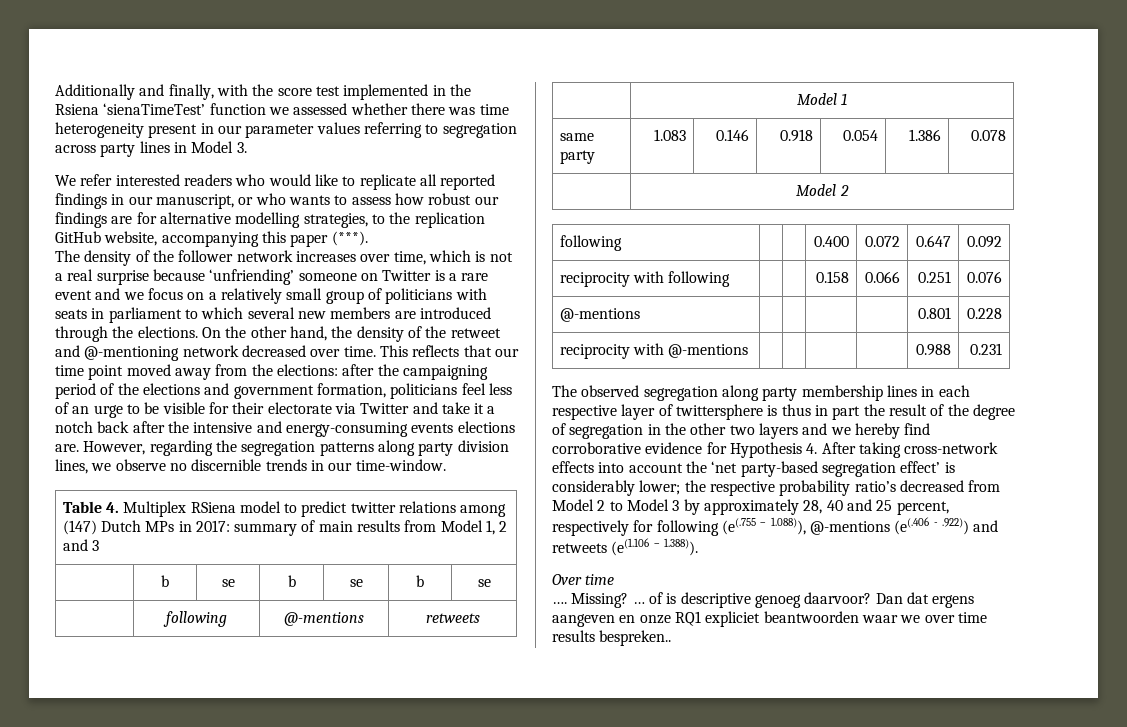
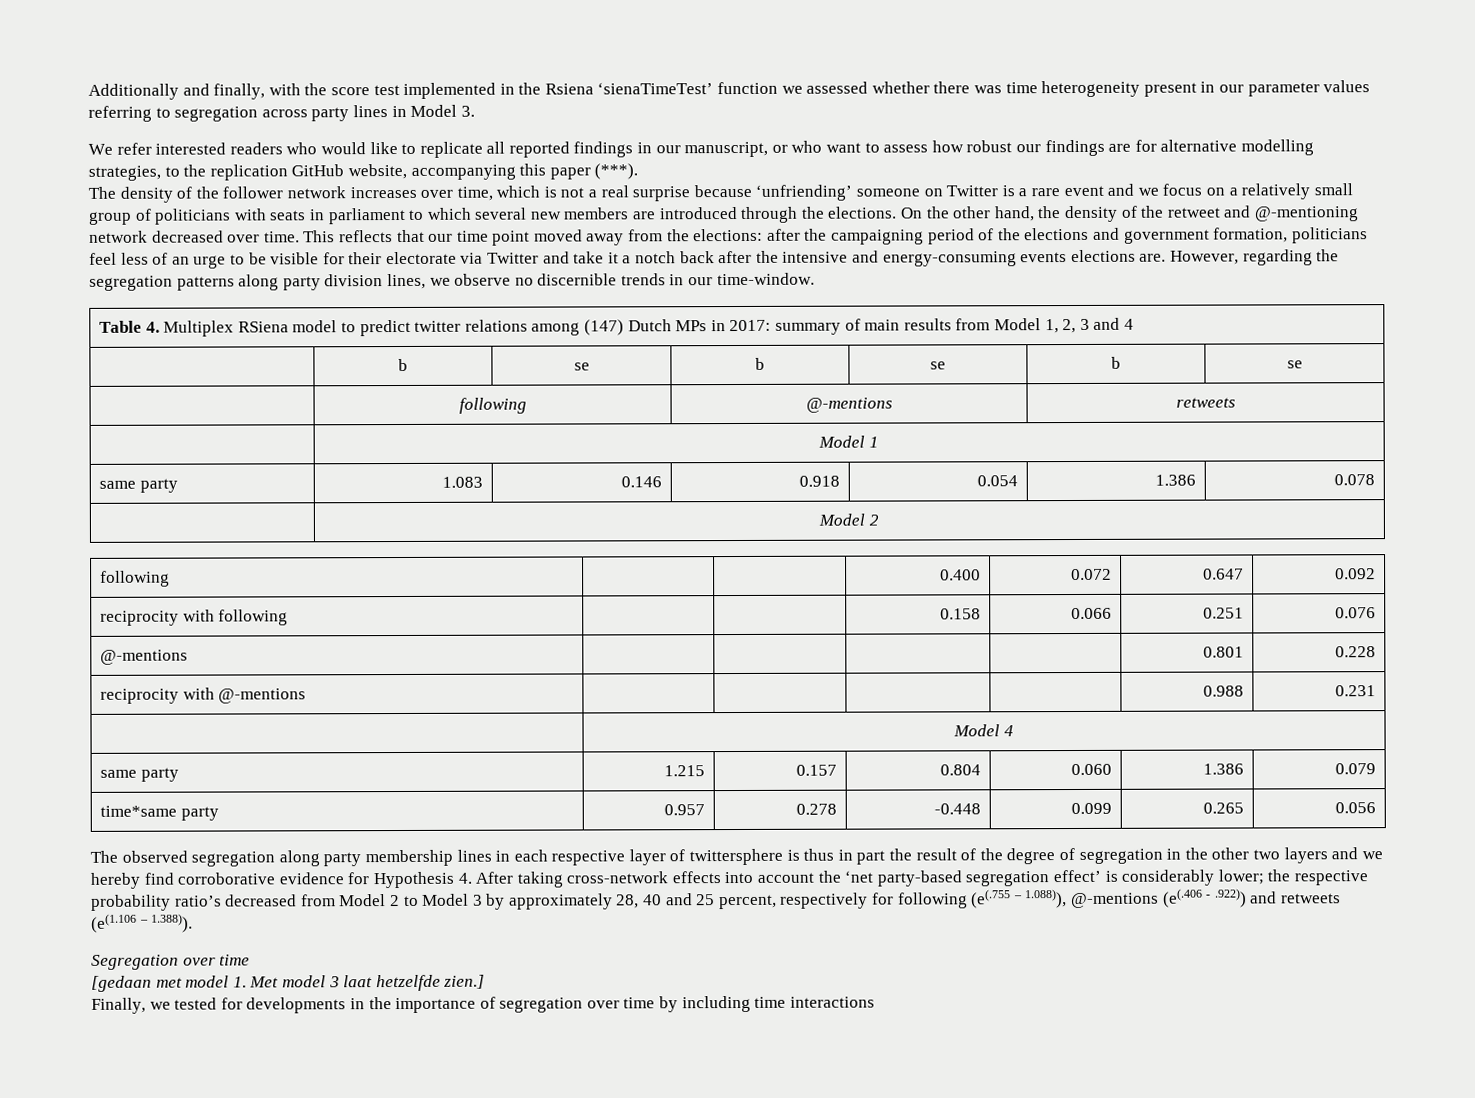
- We refer interested readers who would like to replicate all reported findings in our manuscript, or who wants to assess how robust our findings are for alternative modelling strategies, to the replication GitHub website, accompanying this paper (***).
+ We refer interested readers who would like to replicate all reported findings in our manuscript, or who want to assess how robust our findings are for alternative modelling strategies, to the replication GitHub website, accompanying this paper (***).
- Table 4. Multiplex RSiena model to predict twitter relations among (147) Dutch MPs in 2017: summary of main results from Model 1, 2 and 3
+ Table 4. Multiplex RSiena model to predict twitter relations among (147) Dutch MPs in 2017: summary of main results from Model 1, 2, 3 and 4
+ | Model 4
+ same party | 1.215 | 0.157 | 0.804 | 0.060 | 1.386 | 0.079
+ time*same party | 0.957 | 0.278 | -0.448 | 0.099 | 0.265 | 0.056
- Over time
+ Segregation over time
- …. Missing? … of is descriptive genoeg daarvoor? Dan dat ergens aangeven en onze RQ1 expliciet beantwoorden waar we over time results bespreken..
+ [gedaan met model 1. Met model 3 laat hetzelfde zien.]
+ Finally, we tested for developments in the importance of segregation over time by including time interactions

